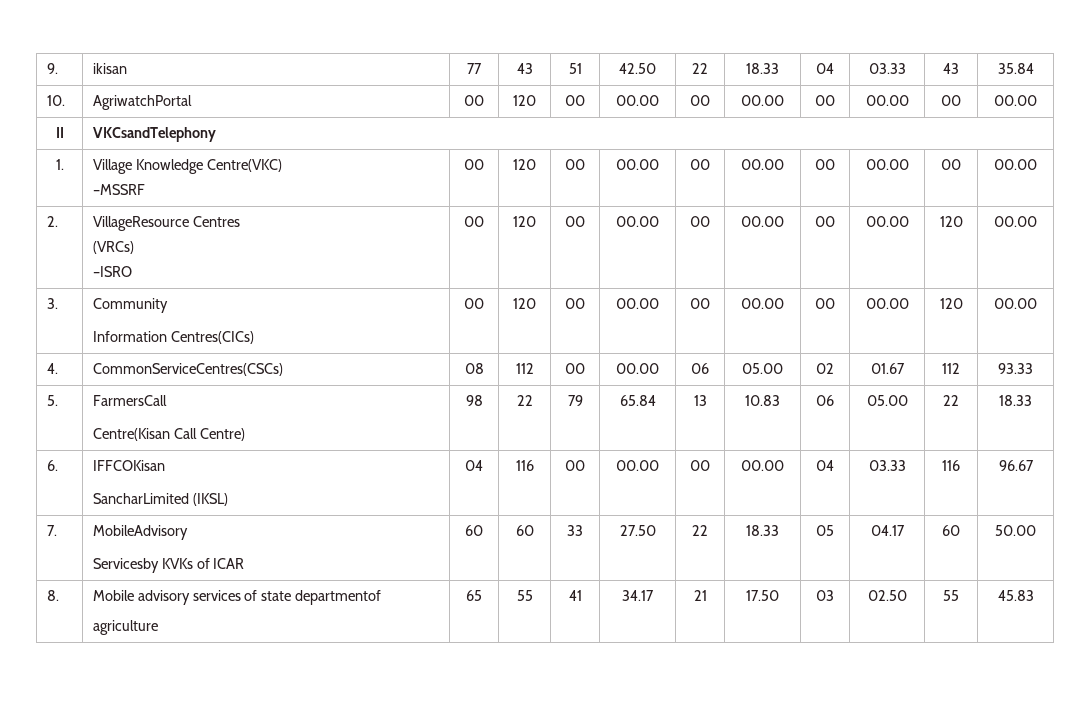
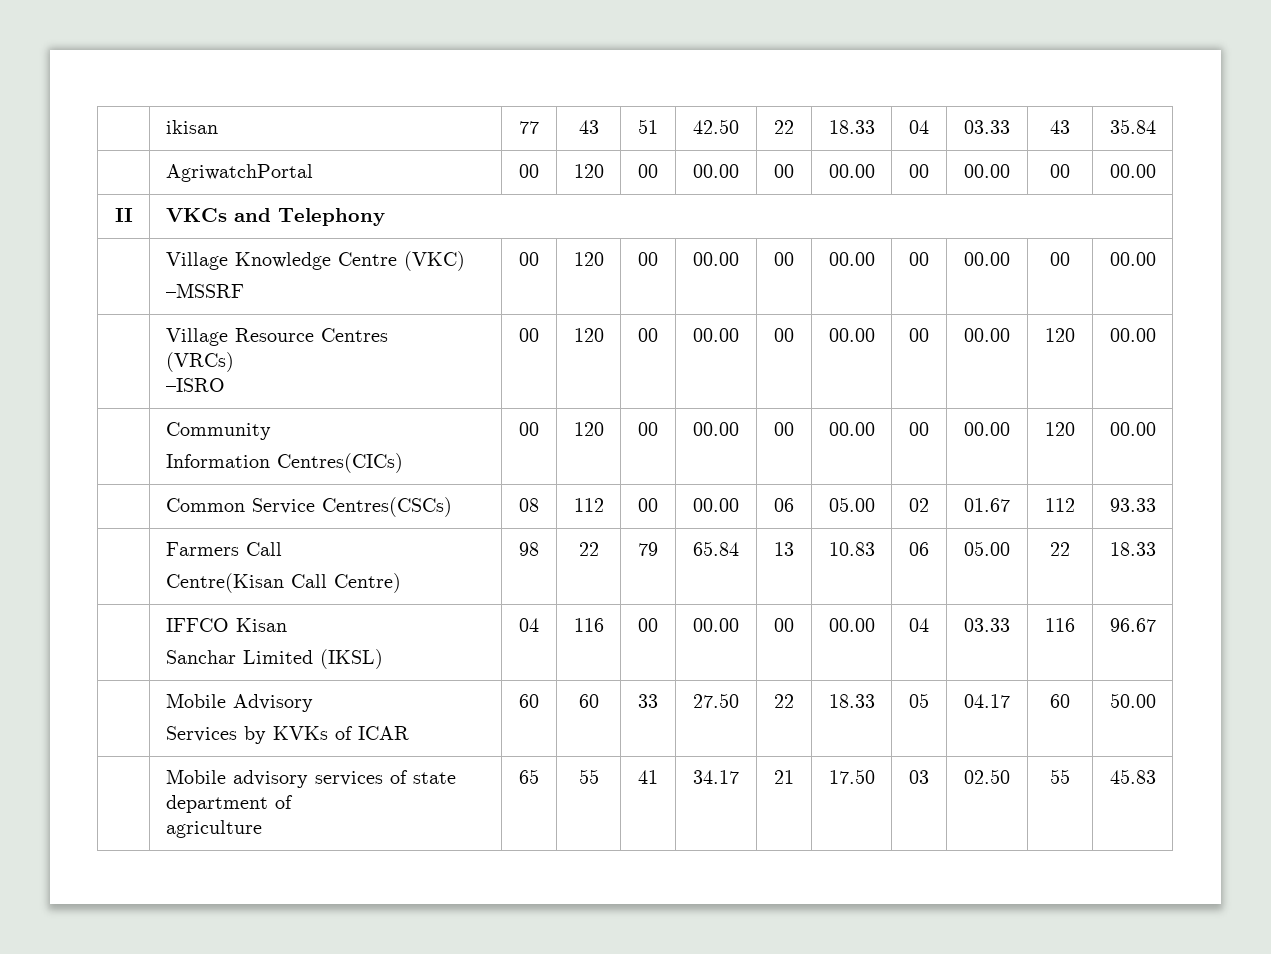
- 9. | ikisan | 77 | 43 | 51 | 42.50 | 22 | 18.33 | 04 | 03.33 | 43 | 35.84
+ | ikisan | 77 | 43 | 51 | 42.50 | 22 | 18.33 | 04 | 03.33 | 43 | 35.84
- 10. | AgriwatchPortal | 00 | 120 | 00 | 00.00 | 00 | 00.00 | 00 | 00.00 | 00 | 00.00
+ | AgriwatchPortal | 00 | 120 | 00 | 00.00 | 00 | 00.00 | 00 | 00.00 | 00 | 00.00
- II | VKCsandTelephony
- 1. | Village Knowledge Centre(VKC)
+ II | VKCs and Telephony
+ | Village Knowledge Centre (VKC)
- 2. | VillageResource Centres
+ | Village Resource Centres
- 3. | Community
+ | Community
- 4. | CommonServiceCentres(CSCs) | 08 | 112 | 00 | 00.00 | 06 | 05.00 | 02 | 01.67 | 112 | 93.33
+ | Common Service Centres(CSCs) | 08 | 112 | 00 | 00.00 | 06 | 05.00 | 02 | 01.67 | 112 | 93.33
- 5. | FarmersCall
+ | Farmers Call
- 6. | IFFCOKisan
- SancharLimited (IKSL) | 04 | 116 | 00 | 00.00 | 00 | 00.00 | 04 | 03.33 | 116 | 96.67
+ | IFFCO Kisan
+ Sanchar Limited (IKSL) | 04 | 116 | 00 | 00.00 | 00 | 00.00 | 04 | 03.33 | 116 | 96.67
- 7. | MobileAdvisory
- Servicesby KVKs of ICAR | 60 | 60 | 33 | 27.50 | 22 | 18.33 | 05 | 04.17 | 60 | 50.00
+ | Mobile Advisory
+ Services by KVKs of ICAR | 60 | 60 | 33 | 27.50 | 22 | 18.33 | 05 | 04.17 | 60 | 50.00
- 8. | Mobile advisory services of state departmentof
+ | Mobile advisory services of state department of

